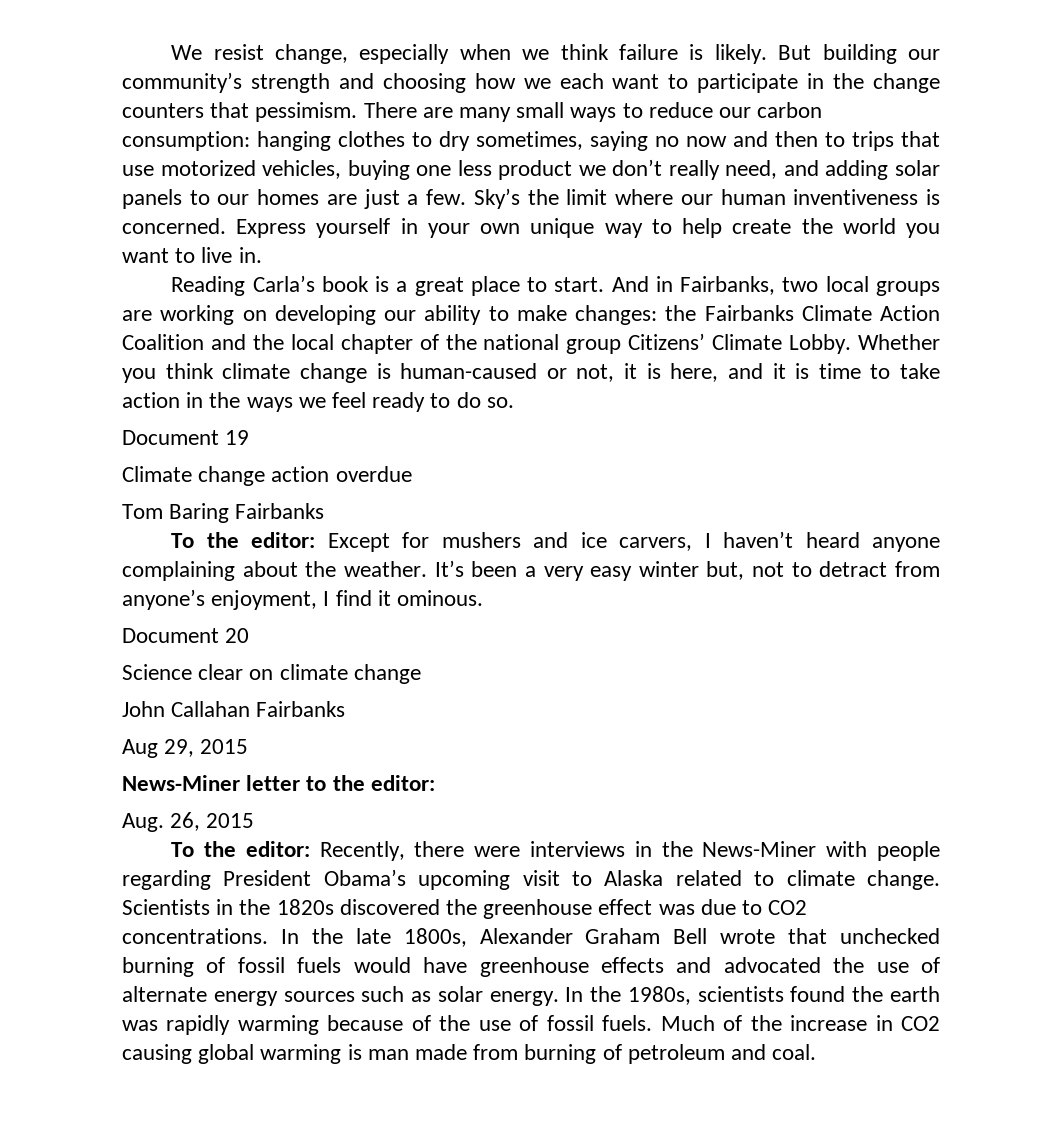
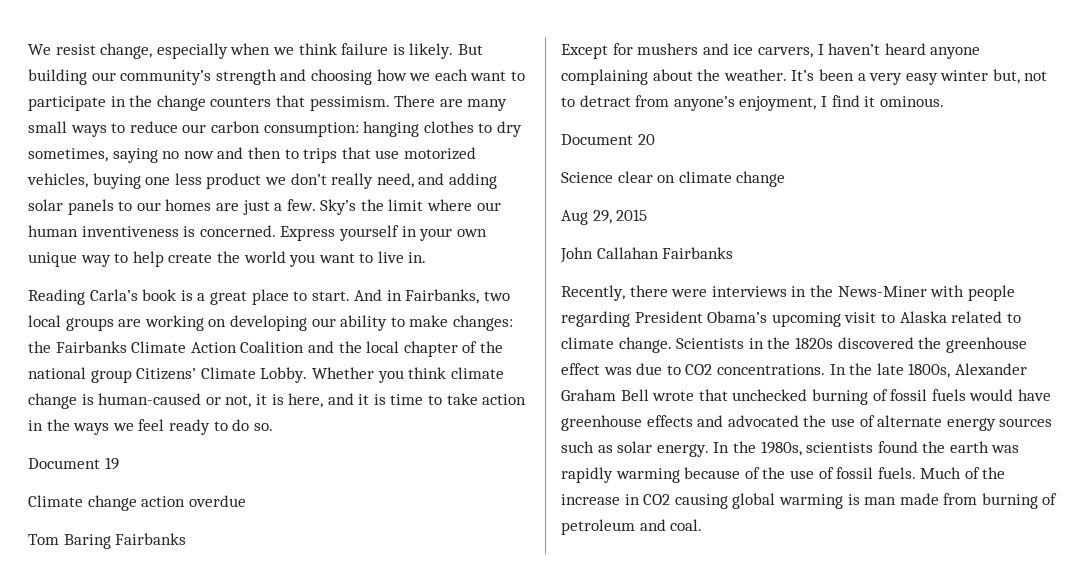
- To the editor: Except for mushers and ice carvers, I haven’t heard anyone complaining about the weather.
+ Except for mushers and ice carvers, I haven’t heard anyone complaining about the weather.
+ Aug 29, 2015
- Aug 29, 2015
- News-Miner letter to the editor:
- Aug. 26, 2015
- To the editor: Recently, there were interviews in the News-Miner with people regarding President Obama’s upcoming visit to Alaska related to climate change.
+ Recently, there were interviews in the News-Miner with people regarding President Obama’s upcoming visit to Alaska related to climate change.

